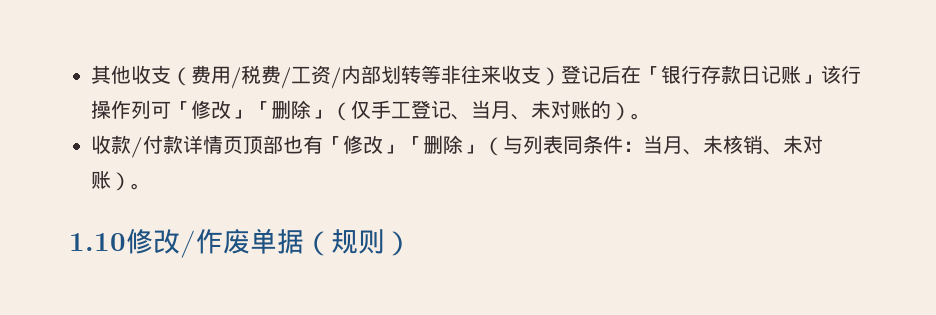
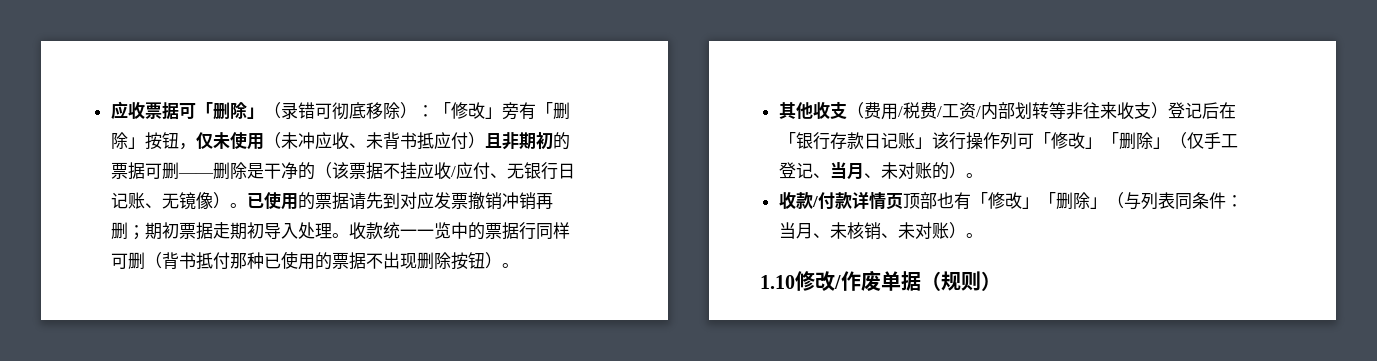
+ 应收票据可「删除」（录错可彻底移除）：「修改」旁有「删除」按钮，仅未使用（未冲应收、未背书抵应付）且非期初的票据可删——删除是干净的（该票据不挂应收/应付、无银行日记账、无镜像）。已使用的票据请先到对应发票撤销冲销再删；期初票据走期初导入处理。收款统一一览中的票据行同样可删（背书抵付那种已使用的票据不出现删除按钮）。

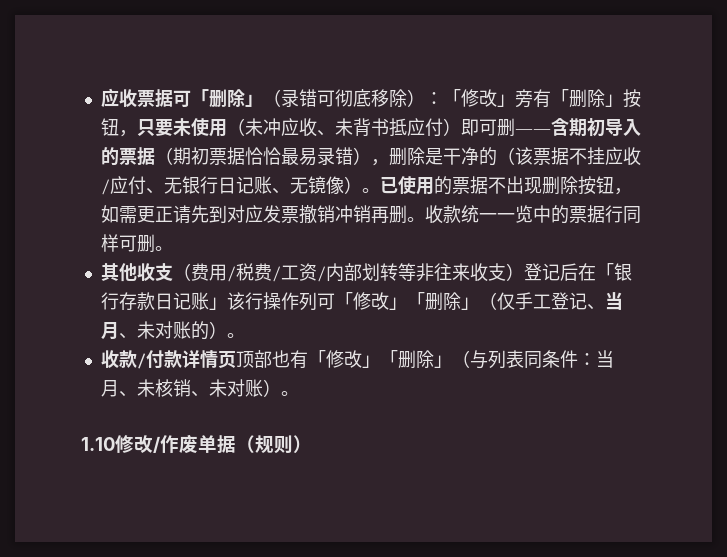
- 应收票据可「删除」（录错可彻底移除）：「修改」旁有「删除」按钮，仅未使用（未冲应收、未背书抵应付）且非期初的票据可删——删除是干净的（该票据不挂应收/应付、无银行日记账、无镜像）。
+ 应收票据可「删除」（录错可彻底移除）：「修改」旁有「删除」按钮，只要未使用（未冲应收、未背书抵应付）即可删——含期初导入的票据（期初票据恰恰最易录错），删除是干净的（该票据不挂应收/应付、无银行日记账、无镜像）。
- 已使用的票据请先到对应发票撤销冲销再删；期初票据走期初导入处理。
+ 已使用的票据不出现删除按钮，如需更正请先到对应发票撤销冲销再删。
- 收款统一一览中的票据行同样可删（背书抵付那种已使用的票据不出现删除按钮）。
+ 收款统一一览中的票据行同样可删。

